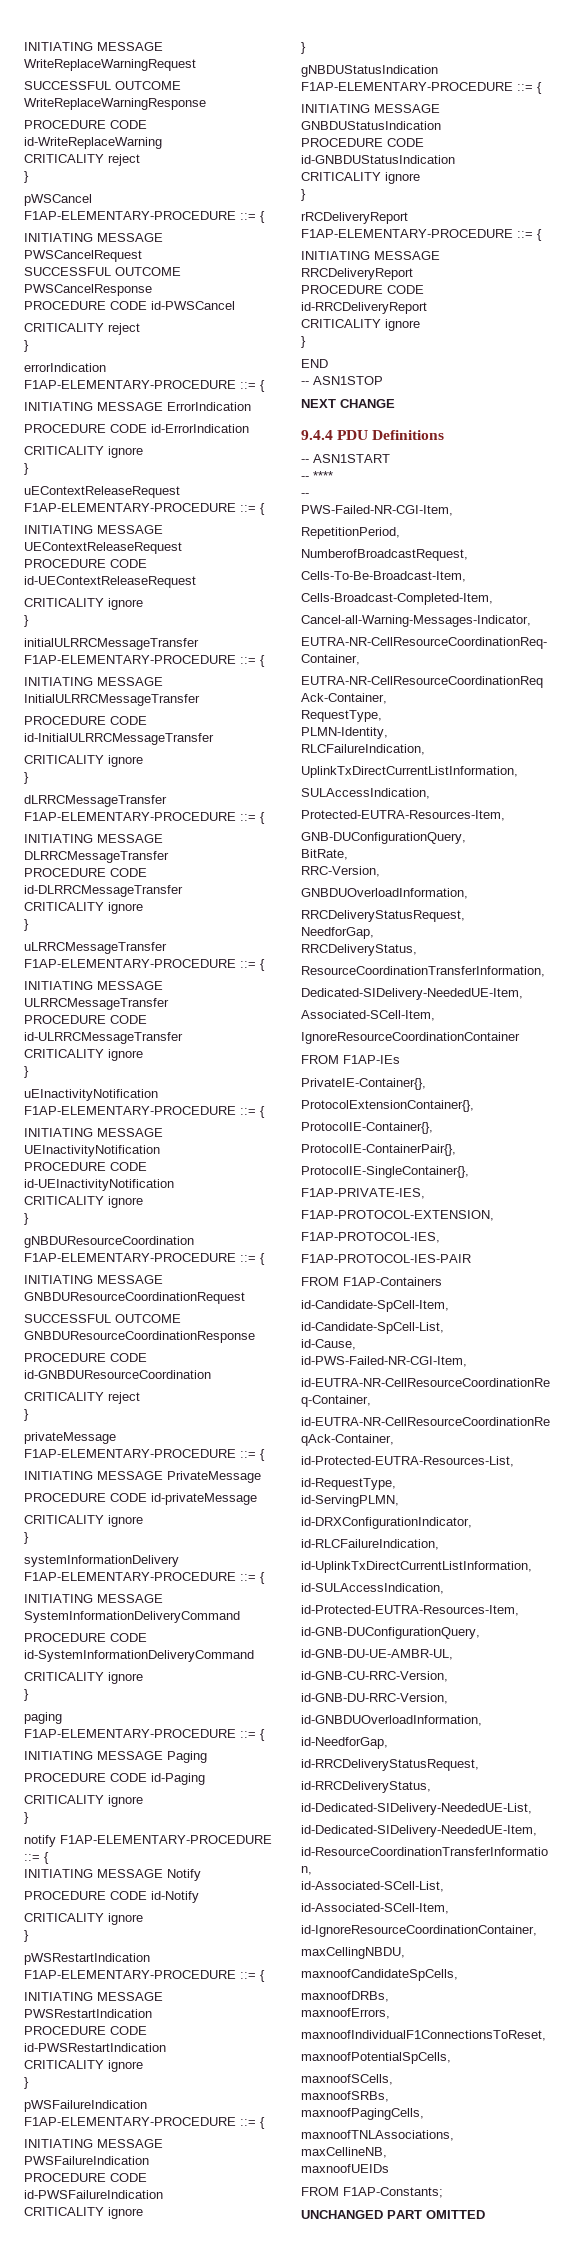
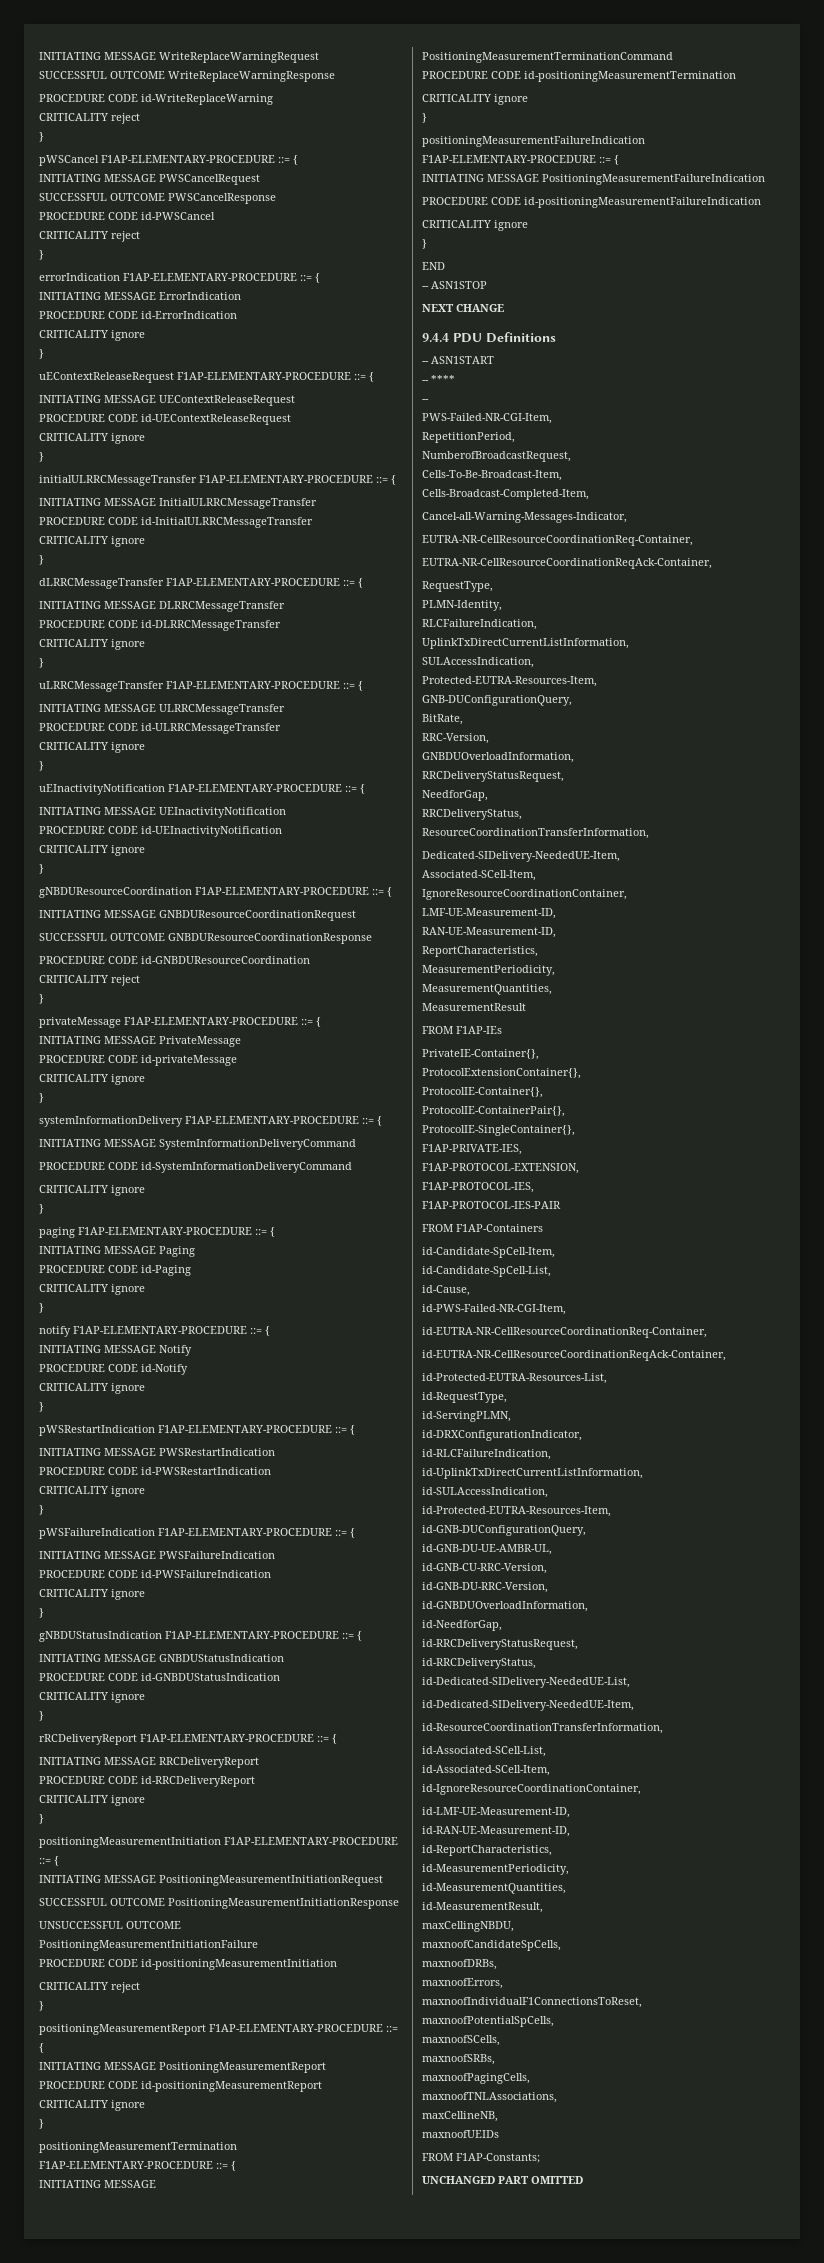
+ positioningMeasurementInitiation F1AP-ELEMENTARY-PROCEDURE ::= {
+ INITIATING MESSAGE PositioningMeasurementInitiationRequest
+ SUCCESSFUL OUTCOME PositioningMeasurementInitiationResponse
+ UNSUCCESSFUL OUTCOME PositioningMeasurementInitiationFailure
+ PROCEDURE CODE id-positioningMeasurementInitiation
+ CRITICALITY reject
+ }
+ positioningMeasurementReport F1AP-ELEMENTARY-PROCEDURE ::= {
+ INITIATING MESSAGE PositioningMeasurementReport
+ PROCEDURE CODE id-positioningMeasurementReport
+ CRITICALITY ignore
+ }
+ positioningMeasurementTermination F1AP-ELEMENTARY-PROCEDURE ::= {
+ INITIATING MESSAGE PositioningMeasurementTerminationCommand
+ PROCEDURE CODE id-positioningMeasurementTermination
+ CRITICALITY ignore
+ }
+ positioningMeasurementFailureIndication F1AP-ELEMENTARY-PROCEDURE ::= {
+ INITIATING MESSAGE PositioningMeasurementFailureIndication
+ PROCEDURE CODE id-positioningMeasurementFailureIndication
+ CRITICALITY ignore
+ }
- IgnoreResourceCoordinationContainer
+ IgnoreResourceCoordinationContainer,
+ LMF-UE-Measurement-ID,
+ RAN-UE-Measurement-ID,
+ ReportCharacteristics,
+ MeasurementPeriodicity,
+ MeasurementQuantities,
+ MeasurementResult
+ id-LMF-UE-Measurement-ID,
+ id-RAN-UE-Measurement-ID,
+ id-ReportCharacteristics,
+ id-MeasurementPeriodicity,
+ id-MeasurementQuantities,
+ id-MeasurementResult,

